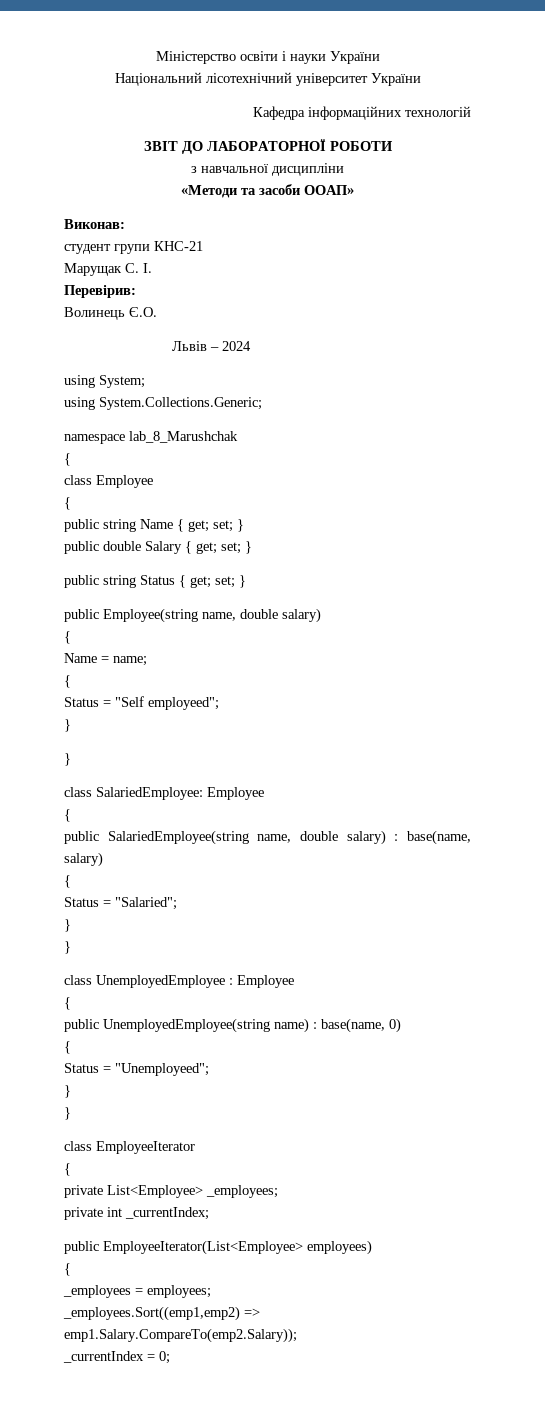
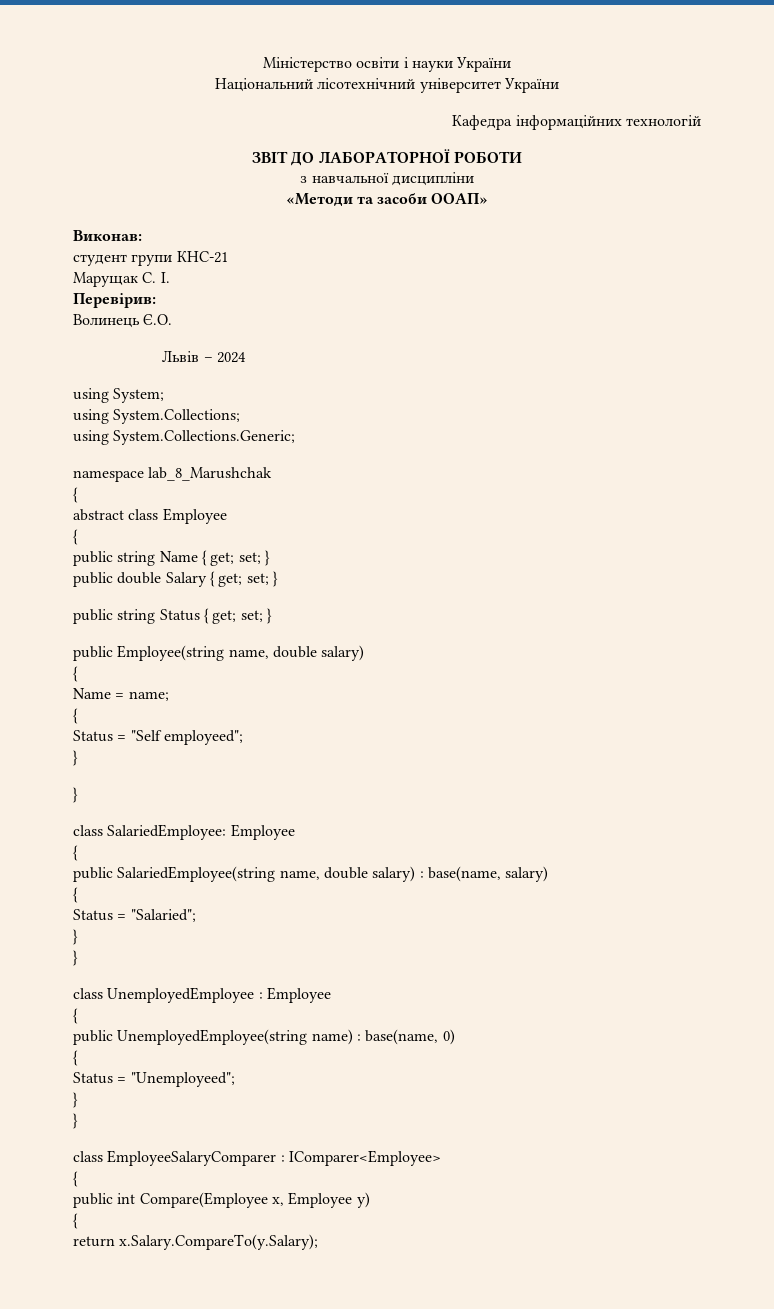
+ using System.Collections;
- class Employee
+ abstract class Employee
- class EmployeeIterator
+ class EmployeeSalaryComparer : IComparer<Employee>
  {
- private List<Employee> _employees;
- private int _currentIndex;
- public EmployeeIterator(List<Employee> employees)
+ public int Compare(Employee x, Employee y)
  {
- _employees = employees;
- _employees.Sort((emp1,emp2) => emp1.Salary.CompareTo(emp2.Salary));
- _currentIndex = 0;
+ return x.Salary.CompareTo(y.Salary);

